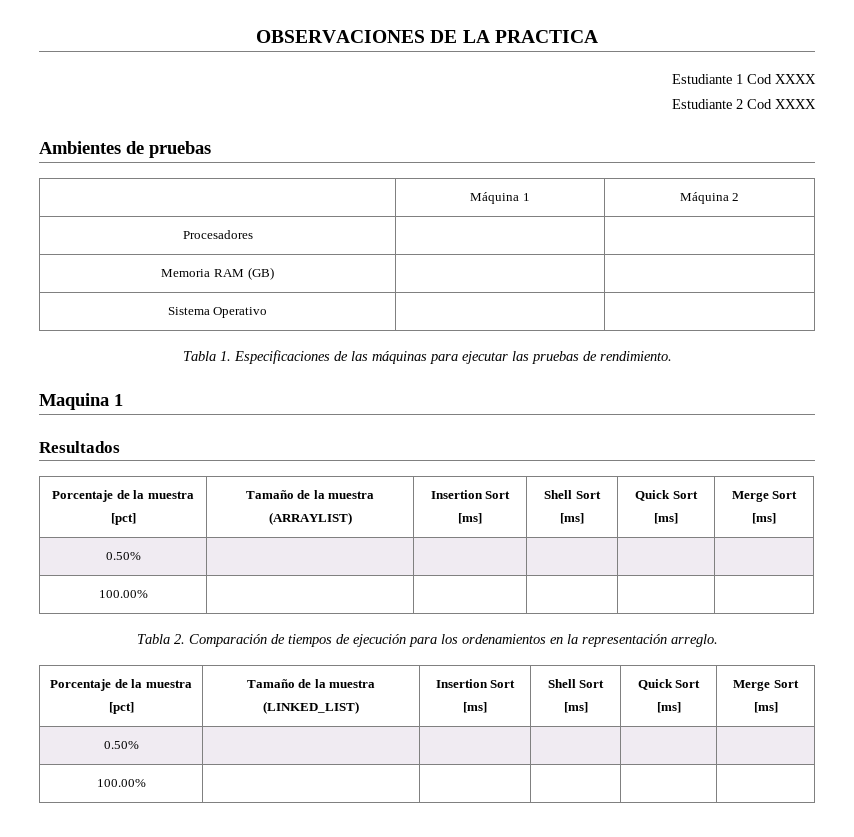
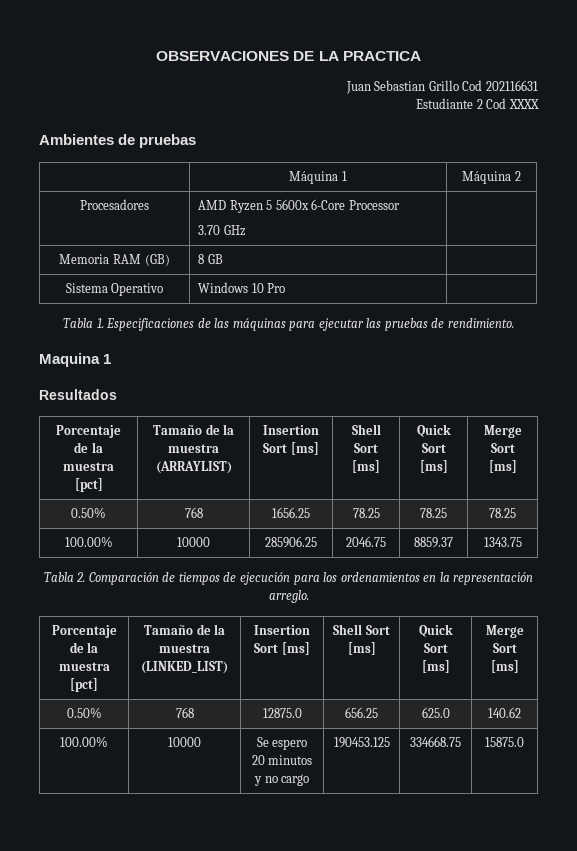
- Estudiante 1 Cod XXXX
+ Juan Sebastian Grillo Cod 202116631
- Procesadores | |
+ Procesadores | AMD Ryzen 5 5600x 6-Core Processor
+ 3.70 GHz |
- Memoria RAM (GB) | |
+ Memoria RAM (GB) | 8 GB |
- Sistema Operativo | |
+ Sistema Operativo | Windows 10 Pro |
  Porcentaje de la muestra [pct] | Tamaño de la muestra (ARRAYLIST) | Insertion Sort [ms] | Shell Sort [ms] | Quick Sort [ms] | Merge Sort [ms]
- 0.50% | | | | |
- 100.00% | | | | |
+ 0.50% | 768 | 1656.25 | 78.25 | 78.25 | 78.25
+ 100.00% | 10000 | 285906.25 | 2046.75 | 8859.37 | 1343.75
  Porcentaje de la muestra [pct] | Tamaño de la muestra (LINKED_LIST) | Insertion Sort [ms] | Shell Sort [ms] | Quick Sort [ms] | Merge Sort [ms]
- 0.50% | | | | |
- 100.00% | | | | |
+ 0.50% | 768 | 12875.0 | 656.25 | 625.0 | 140.62
+ 100.00% | 10000 | Se espero 20 minutos y no cargo | 190453.125 | 334668.75 | 15875.0

